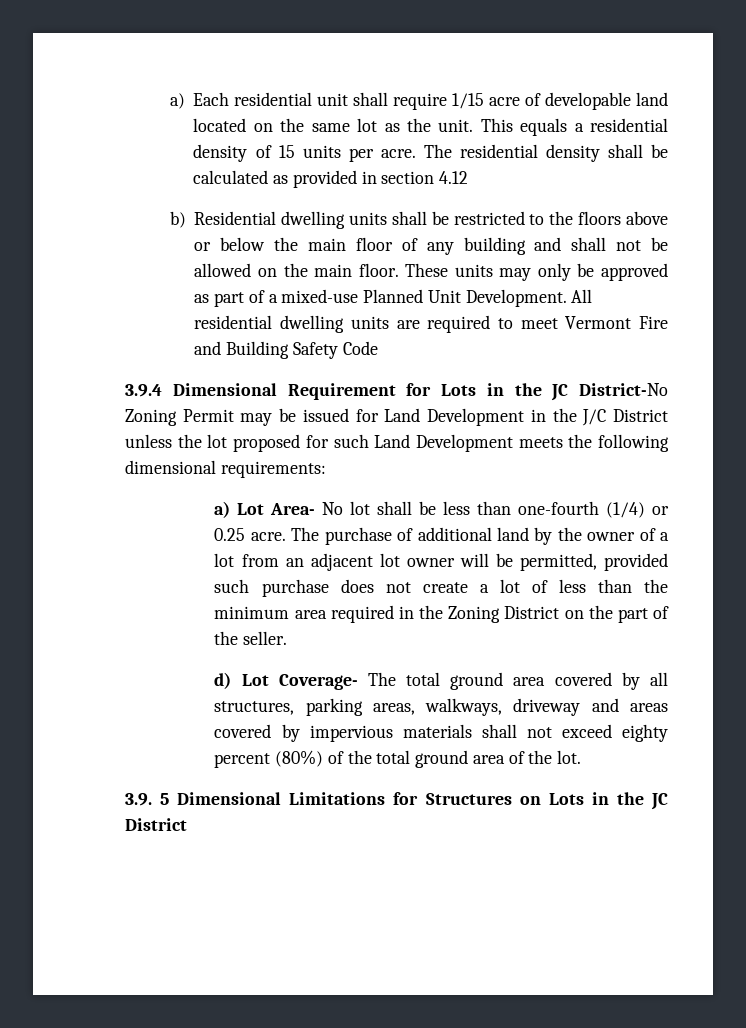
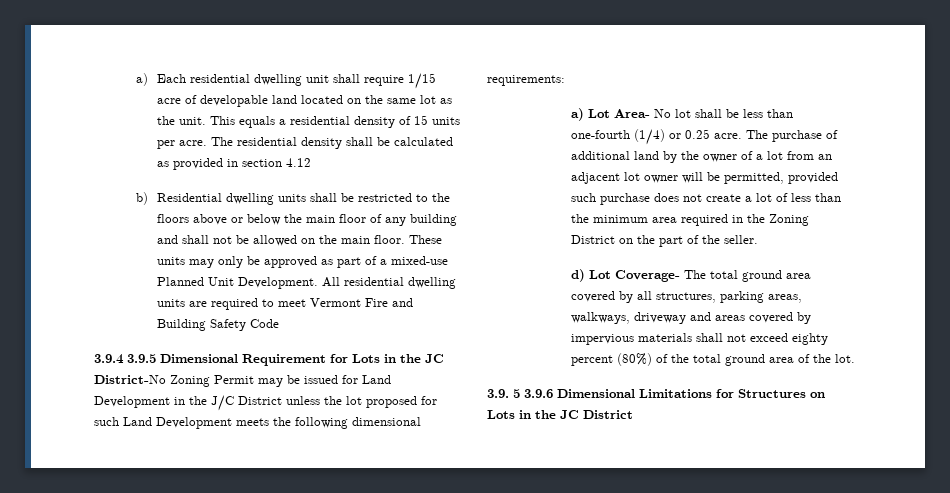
- a) Each residential unit shall require 1/15 acre of developable land located on the same lot as the unit.
+ a) Each residential dwelling unit shall require 1/15 acre of developable land located on the same lot as the unit.
- 3.9.4 Dimensional Requirement for Lots in the JC District-No Zoning Permit may be issued for Land Development in the J/C District unless the lot proposed for such Land Development meets the following dimensional requirements:
+ 3.9.4 3.9.5 Dimensional Requirement for Lots in the JC District-No Zoning Permit may be issued for Land Development in the J/C District unless the lot proposed for such Land Development meets the following dimensional requirements:
- 3.9. 5 Dimensional Limitations for Structures on Lots in the JC District
+ 3.9. 5 3.9.6 Dimensional Limitations for Structures on Lots in the JC District

